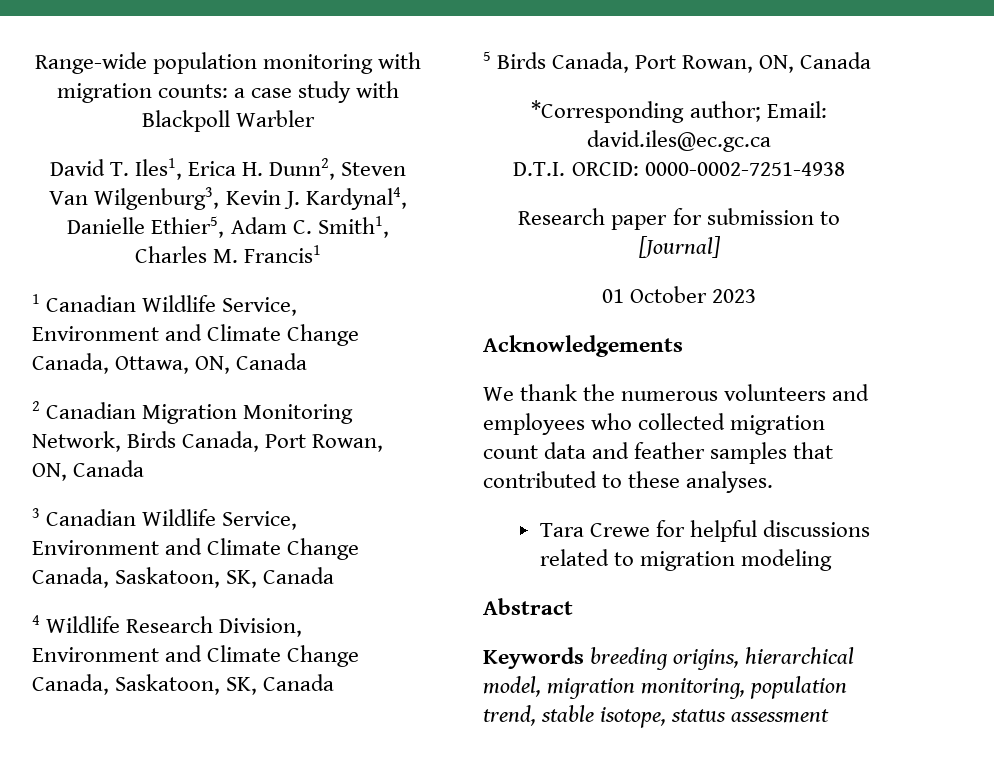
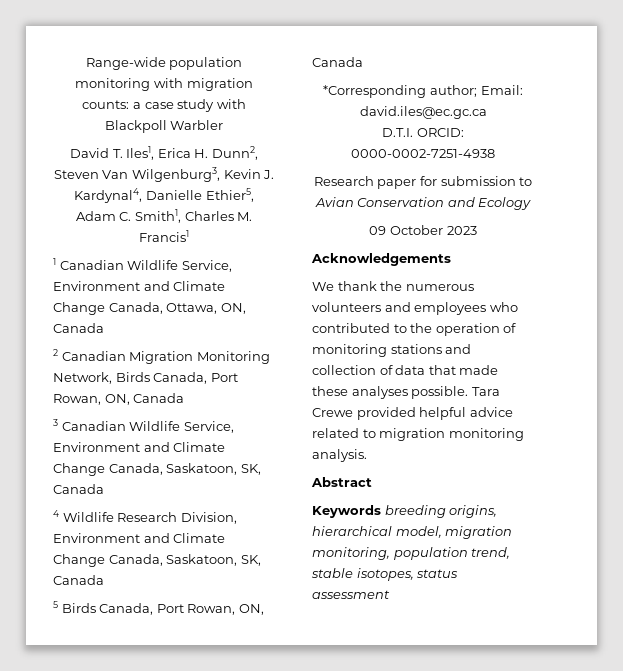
- Research paper for submission to [Journal]
- 01 October 2023
+ Research paper for submission to Avian Conservation and Ecology
+ 09 October 2023
- We thank the numerous volunteers and employees who collected migration count data and feather samples that contributed to these analyses.
- Tara Crewe for helpful discussions related to migration modeling
+ We thank the numerous volunteers and employees who contributed to the operation of monitoring stations and collection of data that made these analyses possible. Tara Crewe provided helpful advice related to migration monitoring analysis.
- Keywords breeding origins, hierarchical model, migration monitoring, population trend, stable isotope, status assessment
+ Keywords breeding origins, hierarchical model, migration monitoring, population trend, stable isotopes, status assessment

